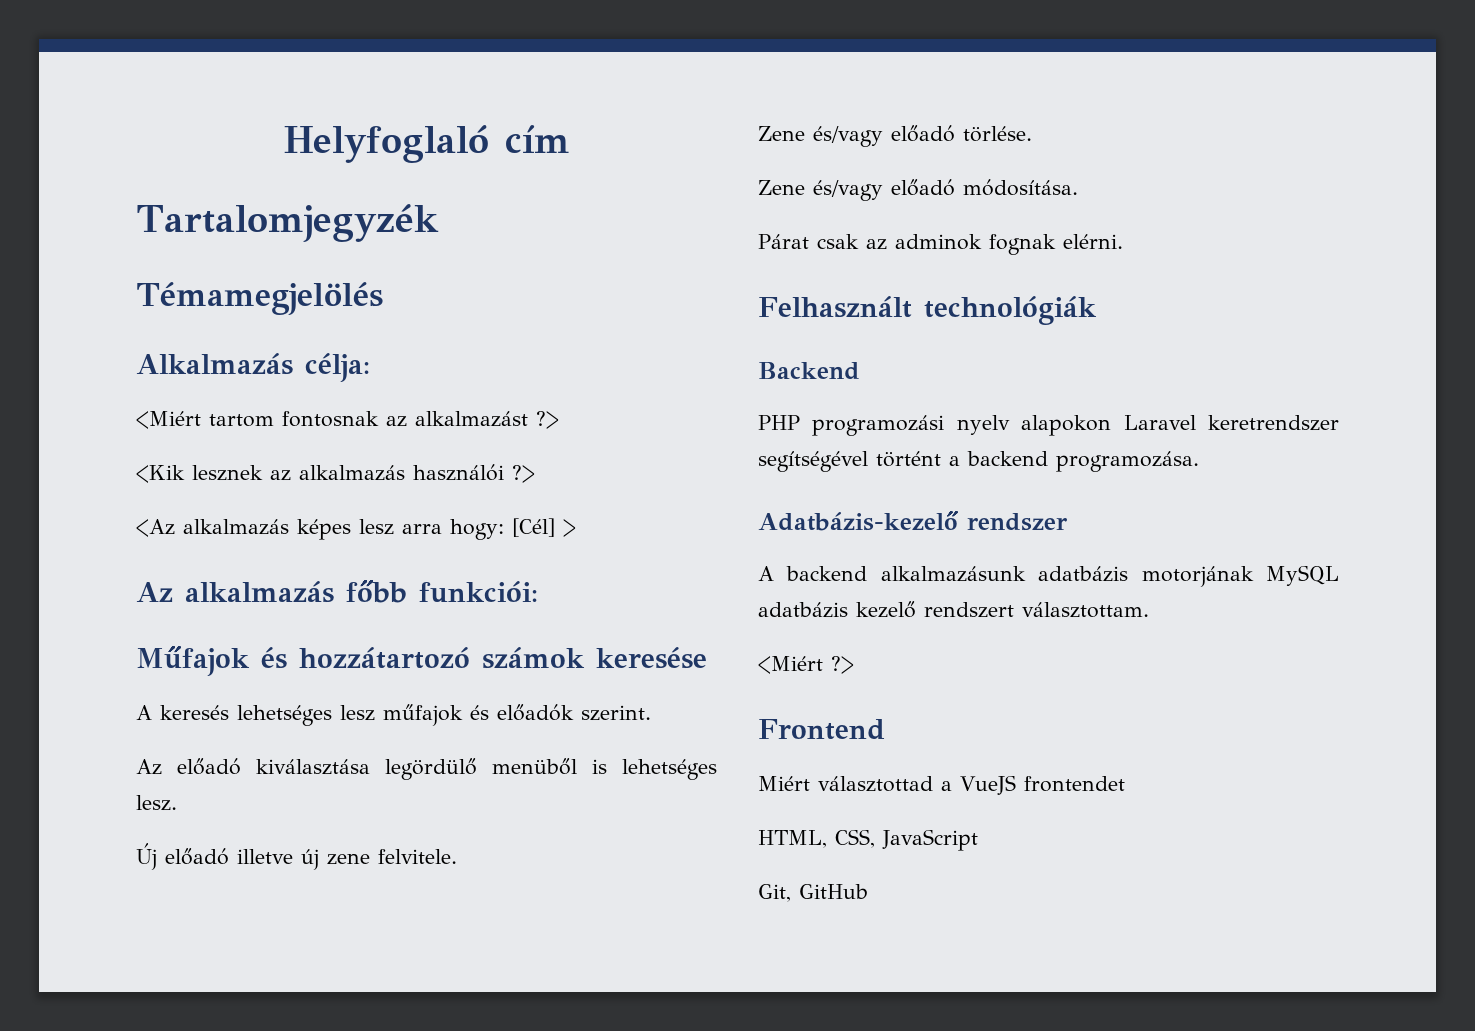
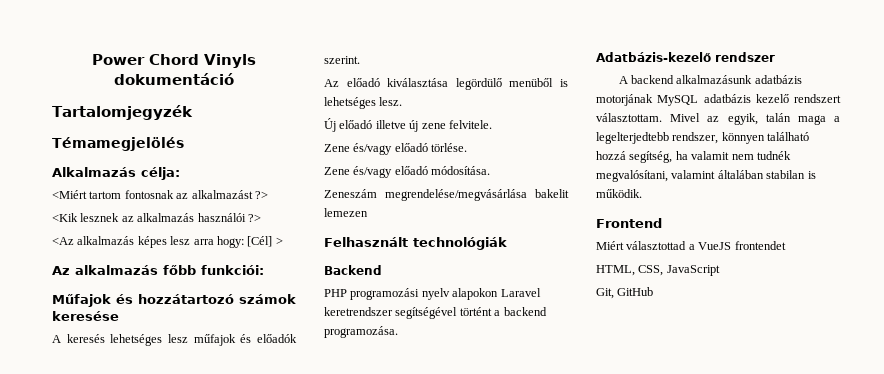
- Helyfoglaló cím
+ Power Chord Vinyls dokumentáció
- Párat csak az adminok fognak elérni.
+ Zeneszám megrendelése/megvásárlása bakelit lemezen
- A backend alkalmazásunk adatbázis motorjának MySQL adatbázis kezelő rendszert választottam.
- <Miért ?>
+ A backend alkalmazásunk adatbázis motorjának MySQL adatbázis kezelő rendszert választottam. Mivel az egyik, talán maga a legelterjedtebb rendszer, könnyen található hozzá segítség, ha valamit nem tudnék megvalósítani, valamint általában stabilan is működik.

